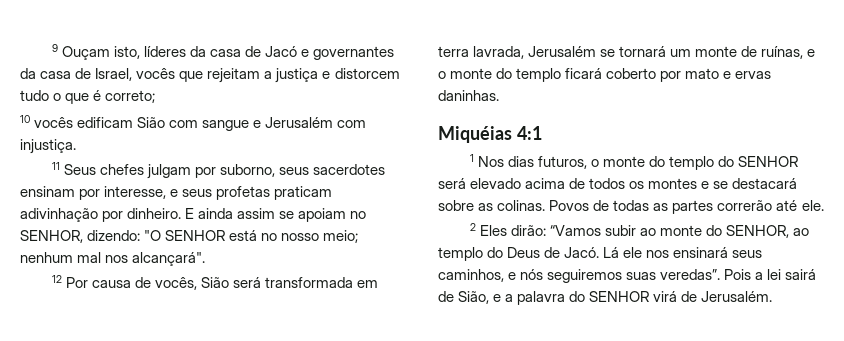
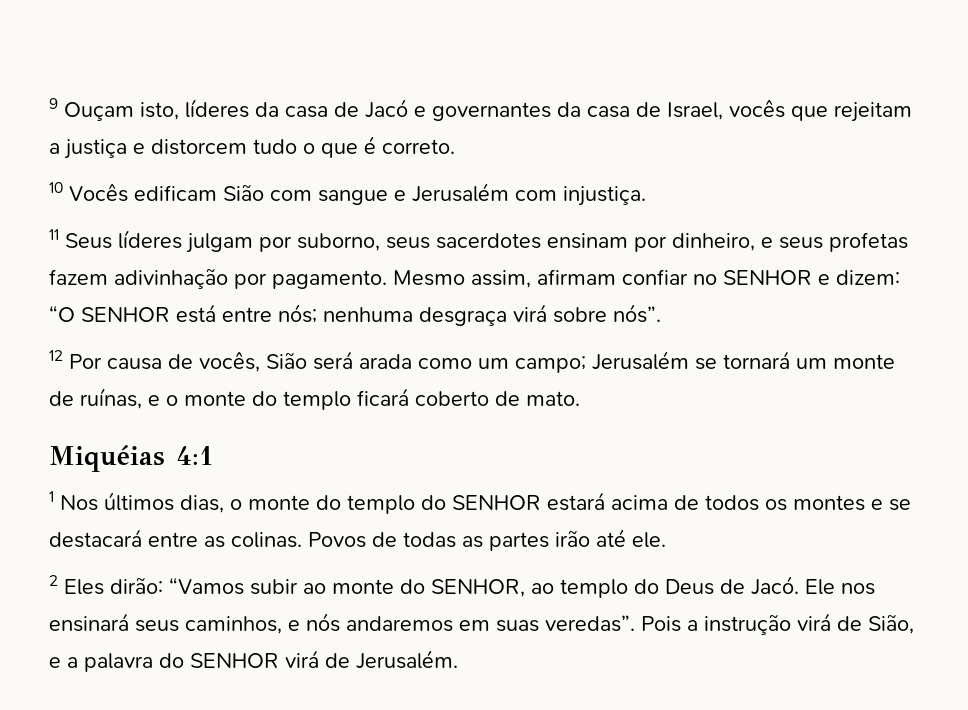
- 9 Ouçam isto, líderes da casa de Jacó e governantes da casa de Israel, vocês que rejeitam a justiça e distorcem tudo o que é correto;
+ 9 Ouçam isto, líderes da casa de Jacó e governantes da casa de Israel, vocês que rejeitam a justiça e distorcem tudo o que é correto.
- 10 vocês edificam Sião com sangue e Jerusalém com injustiça.
+ 10 Vocês edificam Sião com sangue e Jerusalém com injustiça.
- 11 Seus chefes julgam por suborno, seus sacerdotes ensinam por interesse, e seus profetas praticam adivinhação por dinheiro. E ainda assim se apoiam no SENHOR, dizendo: "O SENHOR está no nosso meio; nenhum mal nos alcançará".
+ 11 Seus líderes julgam por suborno, seus sacerdotes ensinam por dinheiro, e seus profetas fazem adivinhação por pagamento. Mesmo assim, afirmam confiar no SENHOR e dizem: “O SENHOR está entre nós; nenhuma desgraça virá sobre nós”.
- 12 Por causa de vocês, Sião será transformada em terra lavrada, Jerusalém se tornará um monte de ruínas, e o monte do templo ficará coberto por mato e ervas daninhas.
+ 12 Por causa de vocês, Sião será arada como um campo; Jerusalém se tornará um monte de ruínas, e o monte do templo ficará coberto de mato.
- 1 Nos dias futuros, o monte do templo do SENHOR será elevado acima de todos os montes e se destacará sobre as colinas.
+ 1 Nos últimos dias, o monte do templo do SENHOR estará acima de todos os montes e se destacará entre as colinas.
- Povos de todas as partes correrão até ele.
+ Povos de todas as partes irão até ele.
- Lá ele nos ensinará seus caminhos, e nós seguiremos suas veredas”.
+ Ele nos ensinará seus caminhos, e nós andaremos em suas veredas”.
- Pois a lei sairá de Sião, e a palavra do SENHOR virá de Jerusalém.
+ Pois a instrução virá de Sião, e a palavra do SENHOR virá de Jerusalém.

